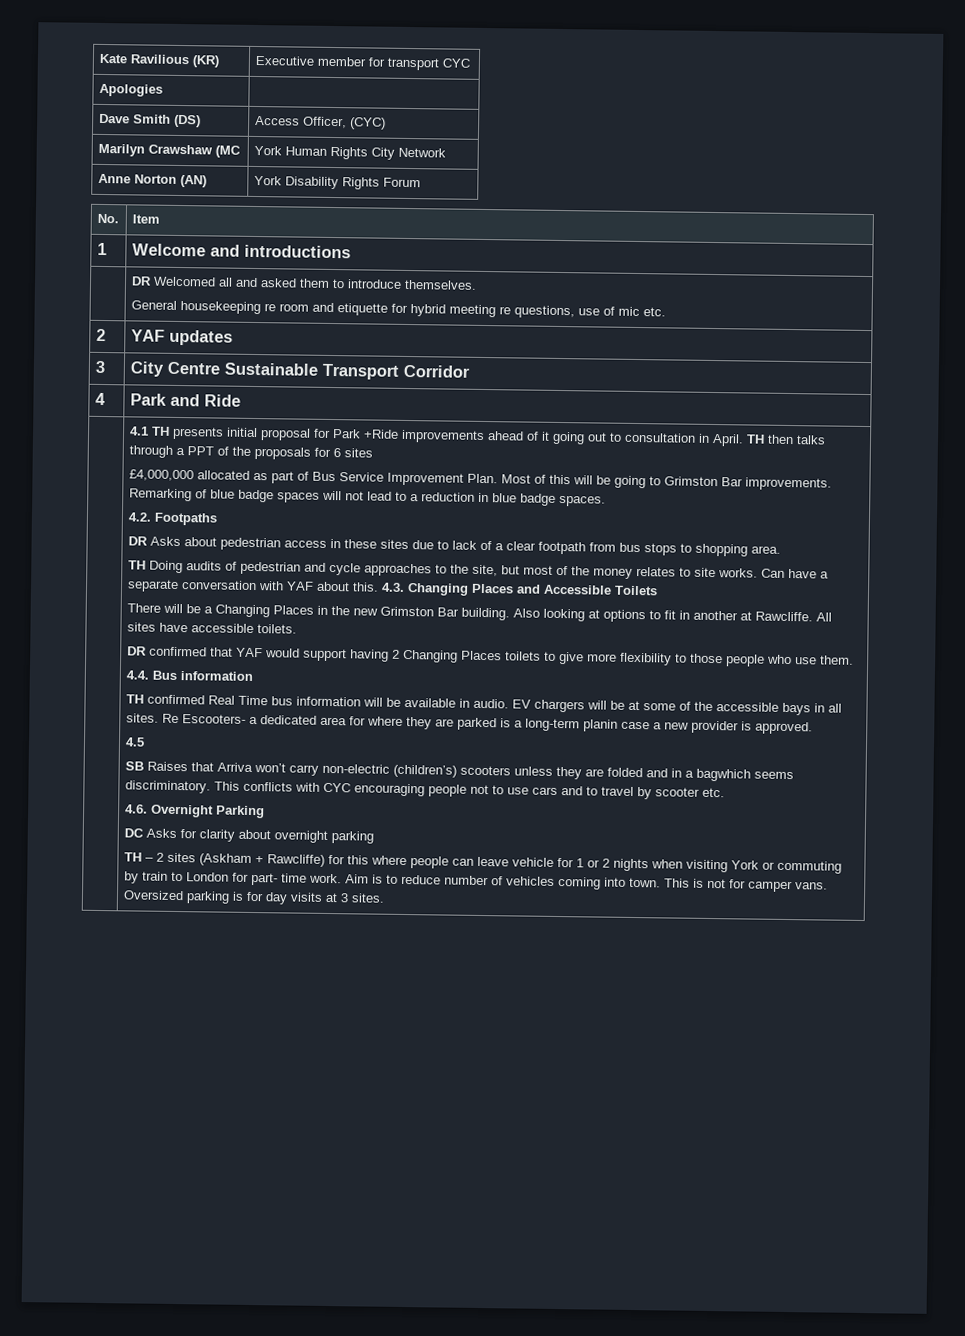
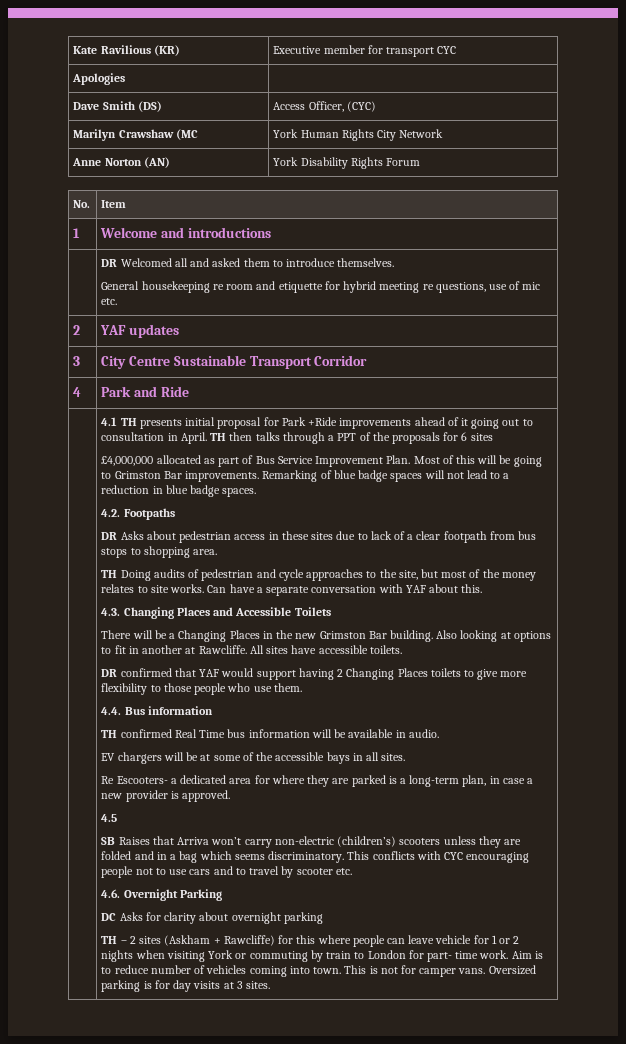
- Can have a separate conversation with YAF about this. 4.3. Changing Places and Accessible Toilets
+ Can have a separate conversation with YAF about this.
+ 4.3. Changing Places and Accessible Toilets
- TH confirmed Real Time bus information will be available in audio. EV chargers will be at some of the accessible bays in all sites. Re Escooters- a dedicated area for where they are parked is a long-term planin case a new provider is approved.
+ TH confirmed Real Time bus information will be available in audio.
+ EV chargers will be at some of the accessible bays in all sites.
+ Re Escooters- a dedicated area for where they are parked is a long-term plan, in case a new provider is approved.
- SB Raises that Arriva won’t carry non-electric (children’s) scooters unless they are folded and in a bagwhich seems discriminatory.
+ SB Raises that Arriva won’t carry non-electric (children’s) scooters unless they are folded and in a bag which seems discriminatory.

